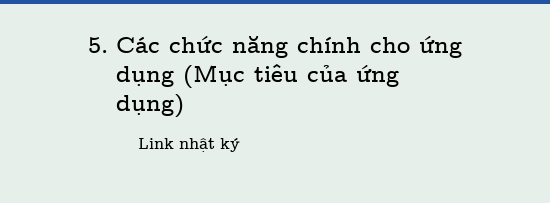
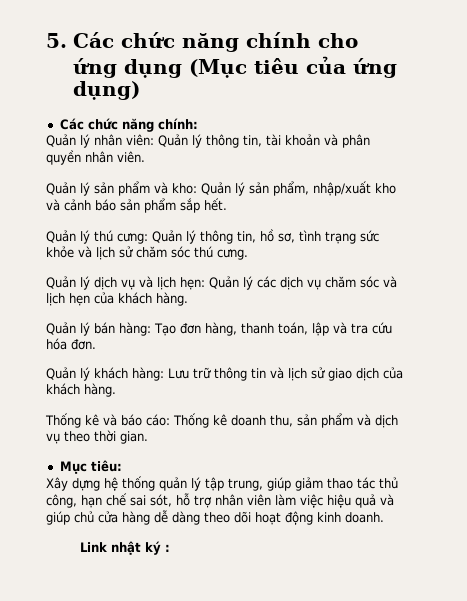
+ Các chức năng chính:
+ Quản lý nhân viên: Quản lý thông tin, tài khoản và phân quyền nhân viên.
+ Quản lý sản phẩm và kho: Quản lý sản phẩm, nhập/xuất kho và cảnh báo sản phẩm sắp hết.
+ Quản lý thú cưng: Quản lý thông tin, hồ sơ, tình trạng sức khỏe và lịch sử chăm sóc thú cưng.
+ Quản lý dịch vụ và lịch hẹn: Quản lý các dịch vụ chăm sóc và lịch hẹn của khách hàng.
+ Quản lý bán hàng: Tạo đơn hàng, thanh toán, lập và tra cứu hóa đơn.
+ Quản lý khách hàng: Lưu trữ thông tin và lịch sử giao dịch của khách hàng.
+ Thống kê và báo cáo: Thống kê doanh thu, sản phẩm và dịch vụ theo thời gian.
+ Mục tiêu:
+ Xây dựng hệ thống quản lý tập trung, giúp giảm thao tác thủ công, hạn chế sai sót, hỗ trợ nhân viên làm việc hiệu quả và giúp chủ cửa hàng dễ dàng theo dõi hoạt động kinh doanh.
- Link nhật ký
+ Link nhật ký :

